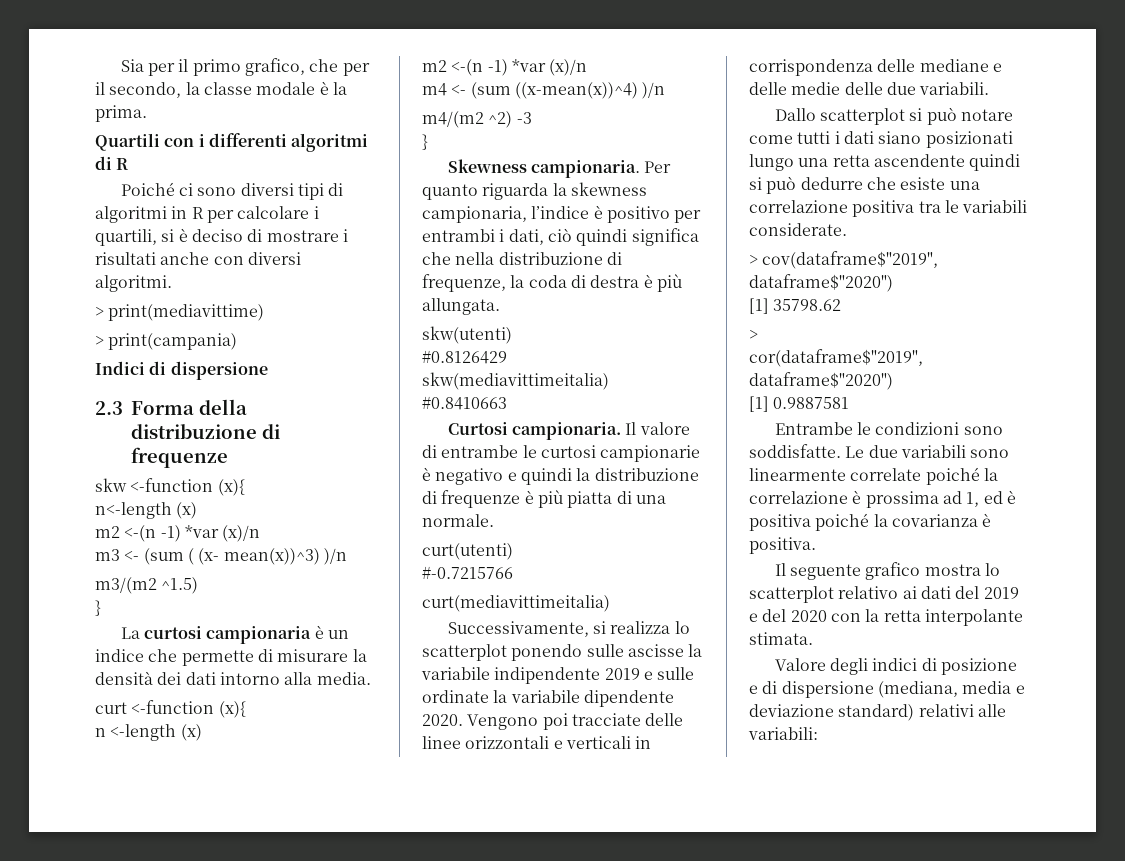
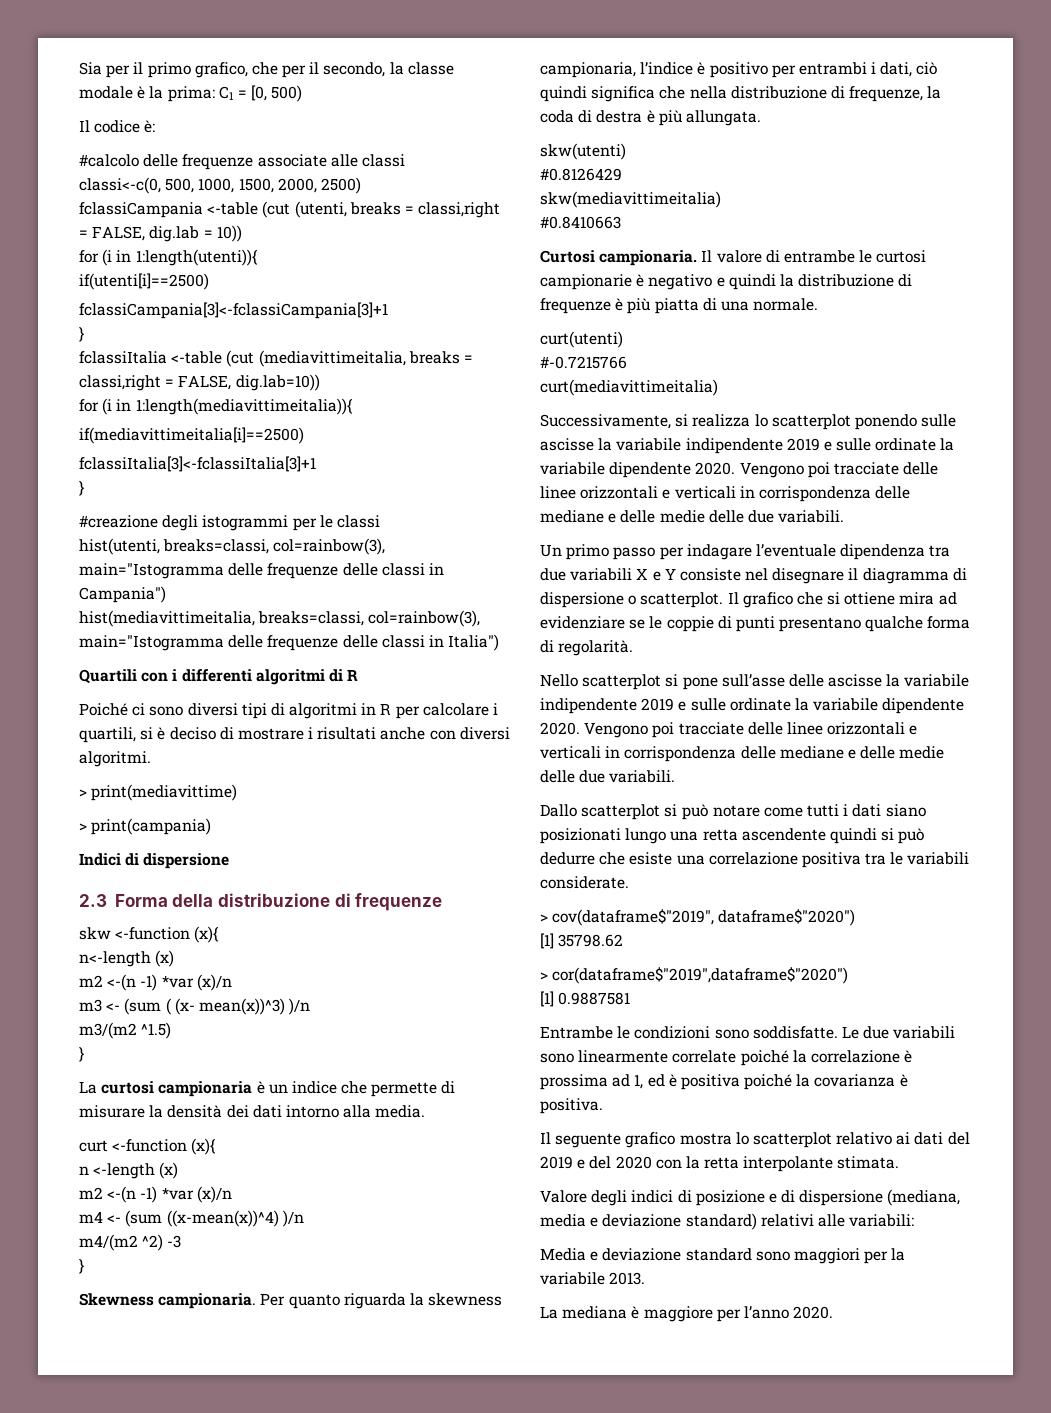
- Sia per il primo grafico, che per il secondo, la classe modale è la prima.
+ Sia per il primo grafico, che per il secondo, la classe modale è la prima: C1 = [0, 500)
+ Il codice è:
+ #calcolo delle frequenze associate alle classi
+ classi<-c(0, 500, 1000, 1500, 2000, 2500)
+ fclassiCampania <-table (cut (utenti, breaks = classi,right = FALSE, dig.lab = 10))
+ for (i in 1:length(utenti)){
+ if(utenti[i]==2500)
+ fclassiCampania[3]<-fclassiCampania[3]+1
+ }
+ fclassiItalia <-table (cut (mediavittimeitalia, breaks = classi,right = FALSE, dig.lab=10))
+ for (i in 1:length(mediavittimeitalia)){
+ if(mediavittimeitalia[i]==2500)
+ fclassiItalia[3]<-fclassiItalia[3]+1
+ }
+ #creazione degli istogrammi per le classi
+ hist(utenti, breaks=classi, col=rainbow(3), main="Istogramma delle frequenze delle classi in Campania")
+ hist(mediavittimeitalia, breaks=classi, col=rainbow(3), main="Istogramma delle frequenze delle classi in Italia")
+ Un primo passo per indagare l’eventuale dipendenza tra due variabili X e Y consiste nel disegnare il diagramma di dispersione o scatterplot. Il grafico che si ottiene mira ad evidenziare se le coppie di punti presentano qualche forma di regolarità.
+ Nello scatterplot si pone sull’asse delle ascisse la variabile indipendente 2019 e sulle ordinate la variabile dipendente 2020. Vengono poi tracciate delle linee orizzontali e verticali in corrispondenza delle mediane e delle medie delle due variabili.
+ Media e deviazione standard sono maggiori per la variabile 2013.
+ La mediana è maggiore per l’anno 2020.

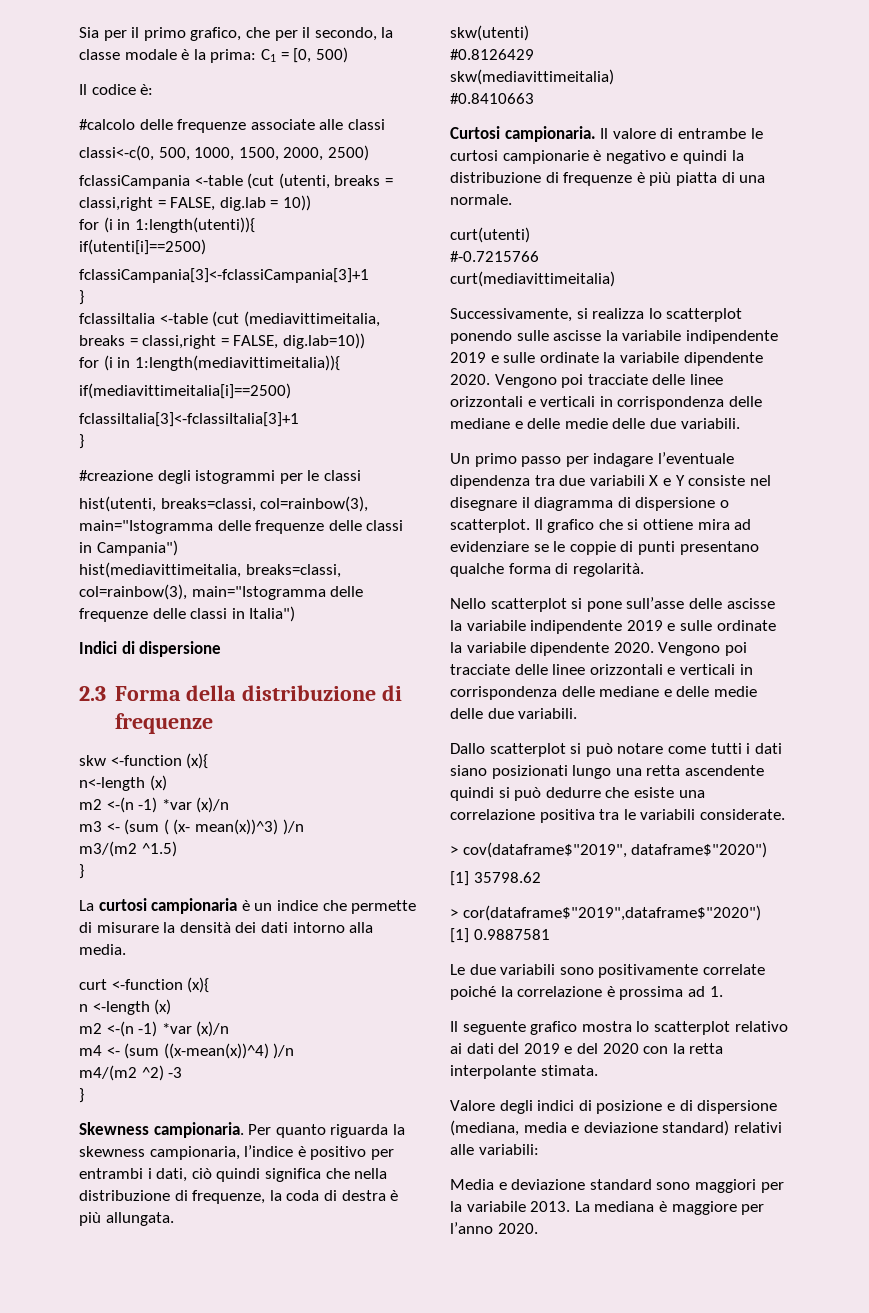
- Quartili con i differenti algoritmi di R
- Poiché ci sono diversi tipi di algoritmi in R per calcolare i quartili, si è deciso di mostrare i risultati anche con diversi algoritmi.
- > print(mediavittime)
- > print(campania)
- Entrambe le condizioni sono soddisfatte. Le due variabili sono linearmente correlate poiché la correlazione è prossima ad 1, ed è positiva poiché la covarianza è positiva.
+ Le due variabili sono positivamente correlate poiché la correlazione è prossima ad 1.
- Media e deviazione standard sono maggiori per la variabile 2013.
- La mediana è maggiore per l’anno 2020.
+ Media e deviazione standard sono maggiori per la variabile 2013. La mediana è maggiore per l’anno 2020.

